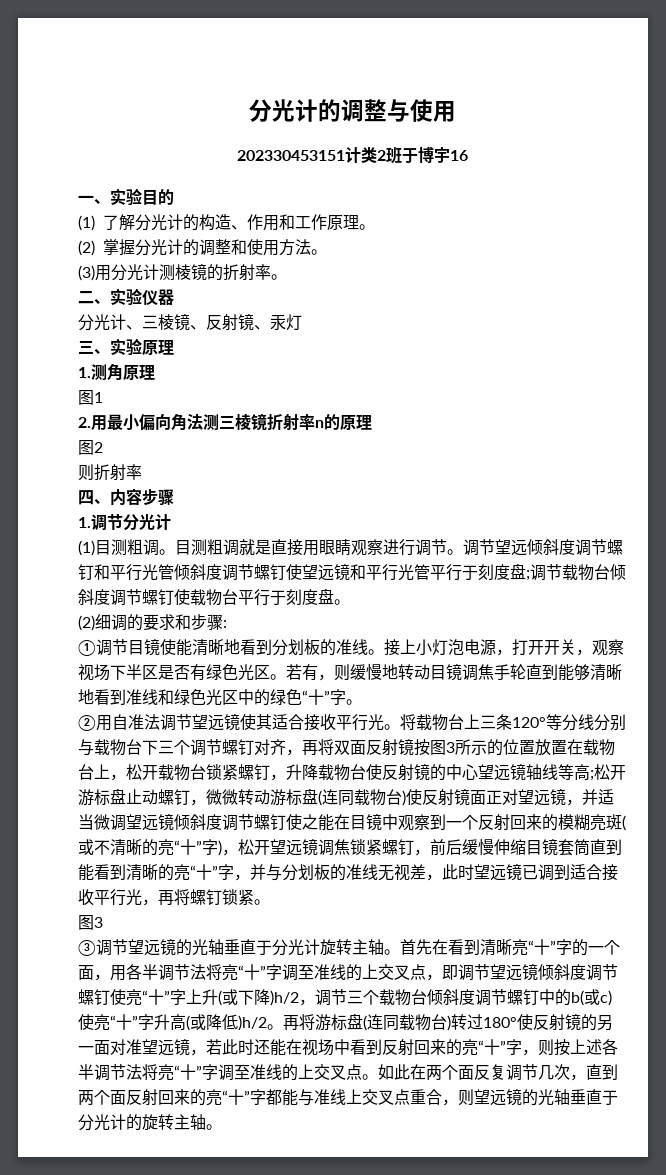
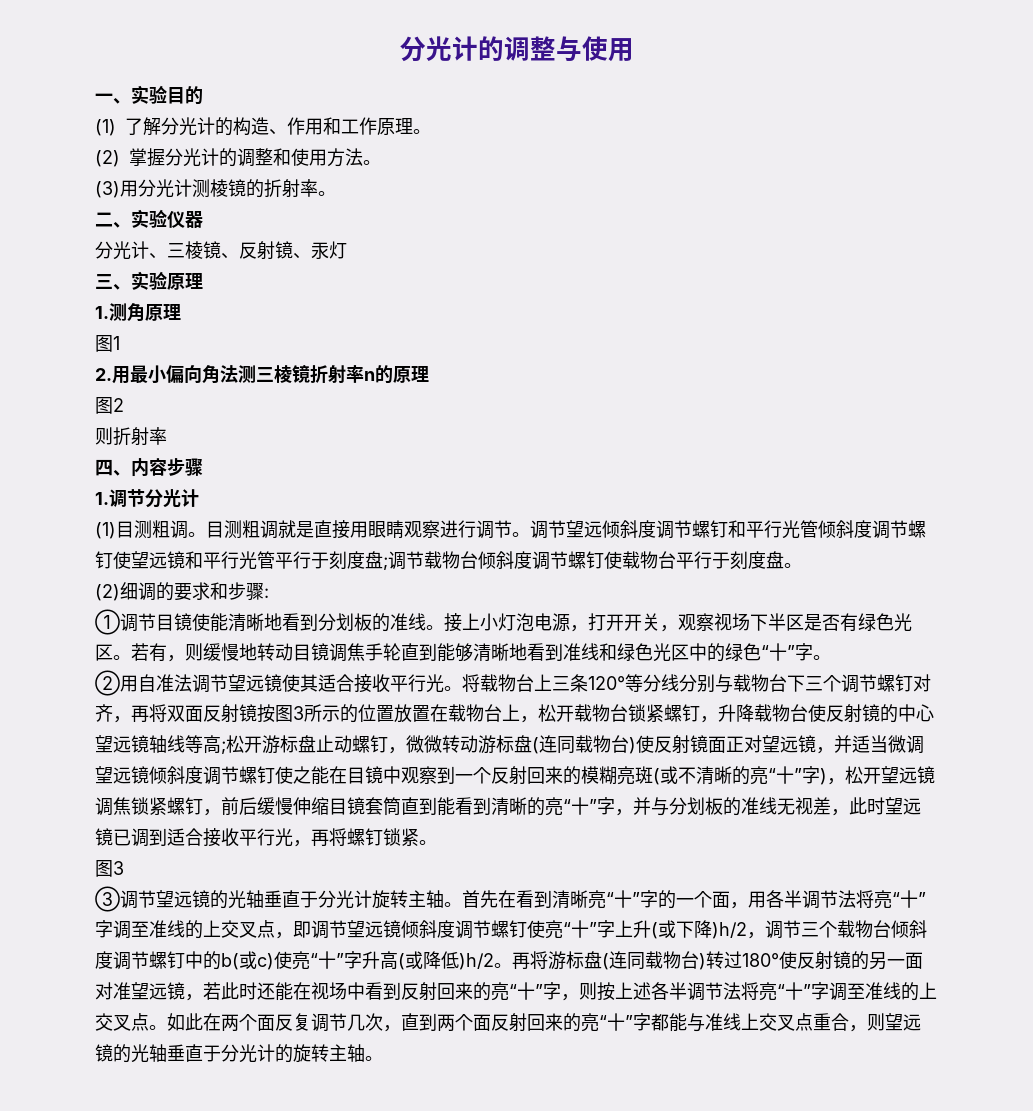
- 202330453151计类2班于博宇16

